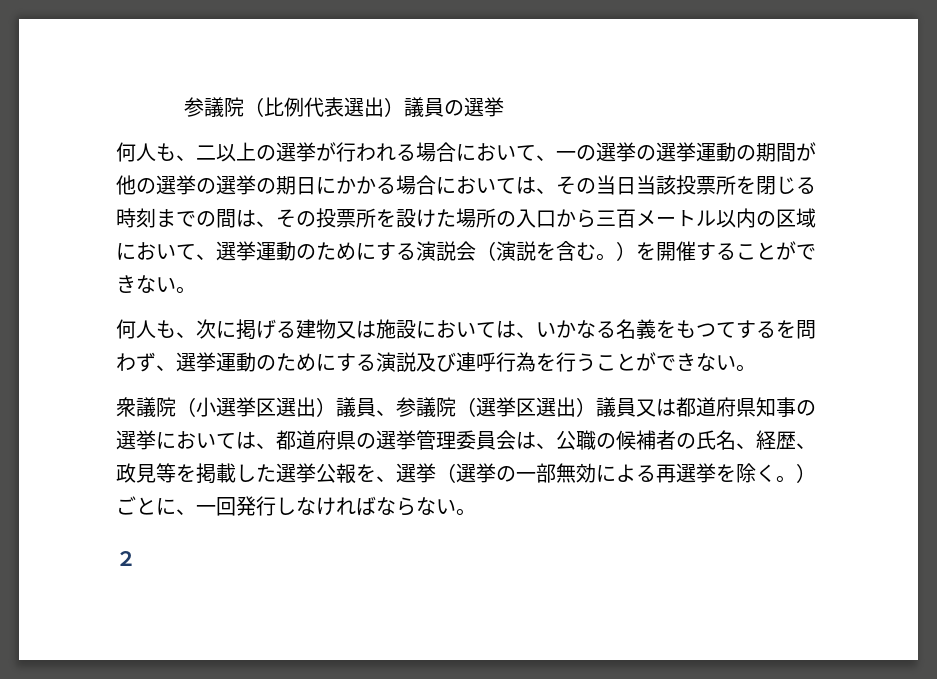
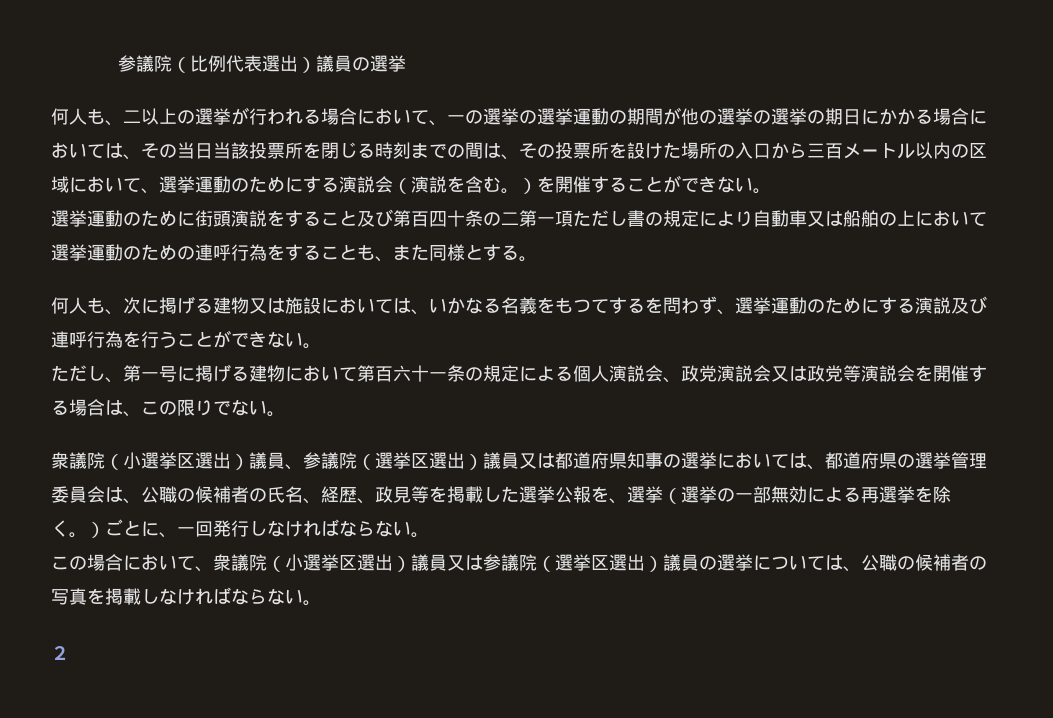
+ 選挙運動のために街頭演説をすること及び第百四十条の二第一項ただし書の規定により自動車又は船舶の上において選挙運動のための連呼行為をすることも、また同様とする。
+ ただし、第一号に掲げる建物において第百六十一条の規定による個人演説会、政党演説会又は政党等演説会を開催する場合は、この限りでない。
+ この場合において、衆議院（小選挙区選出）議員又は参議院（選挙区選出）議員の選挙については、公職の候補者の写真を掲載しなければならない。

